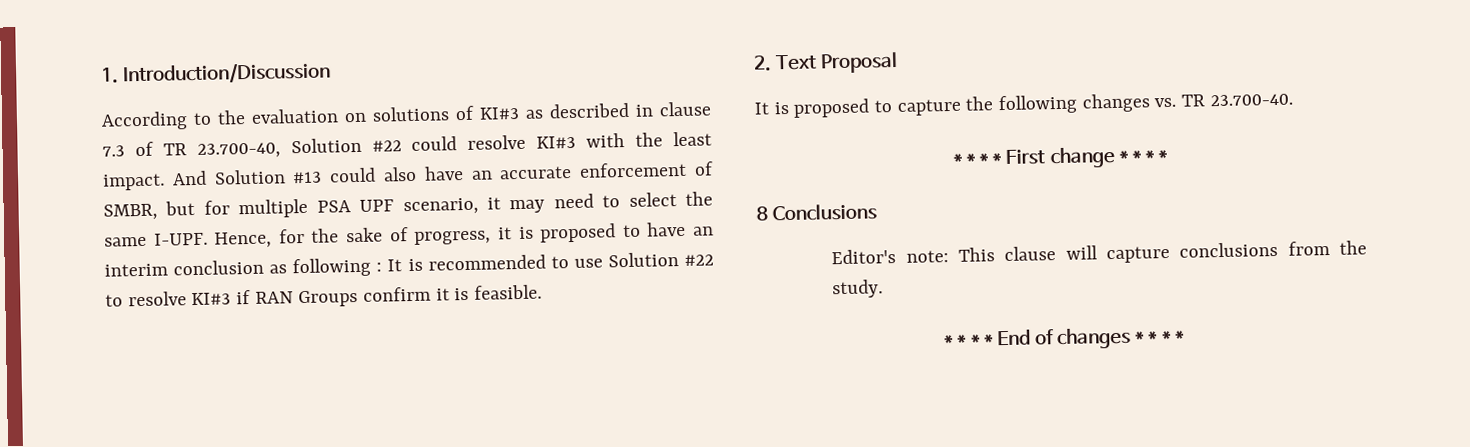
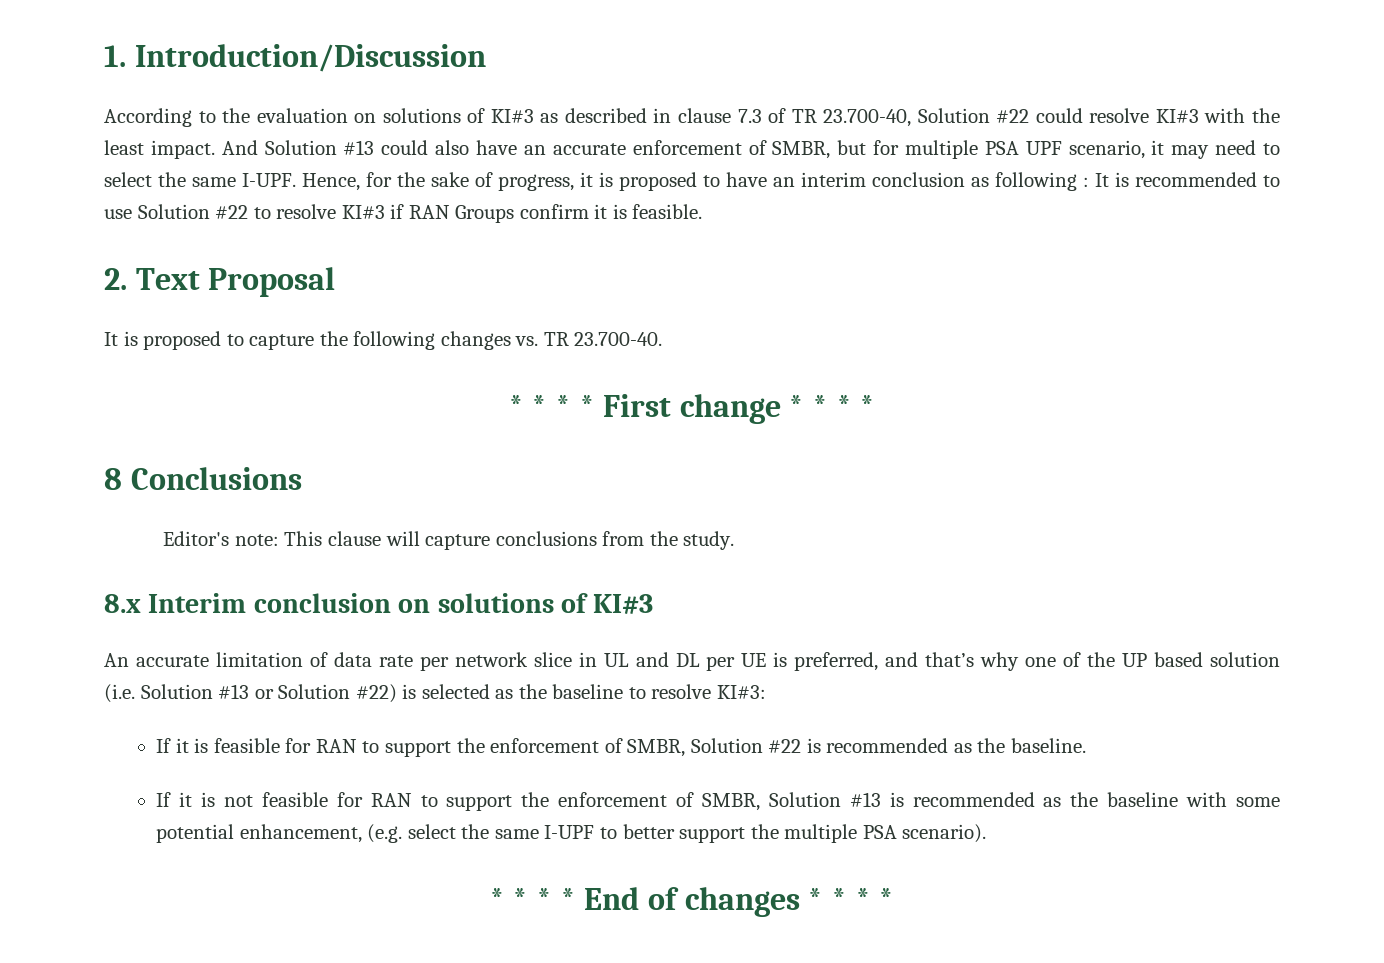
+ 8.x Interim conclusion on solutions of KI#3
+ An accurate limitation of data rate per network slice in UL and DL per UE is preferred, and that’s why one of the UP based solution (i.e. Solution #13 or Solution #22) is selected as the baseline to resolve KI#3:
+ If it is feasible for RAN to support the enforcement of SMBR, Solution #22 is recommended as the baseline.
+ If it is not feasible for RAN to support the enforcement of SMBR, Solution #13 is recommended as the baseline with some potential enhancement, (e.g. select the same I-UPF to better support the multiple PSA scenario).

